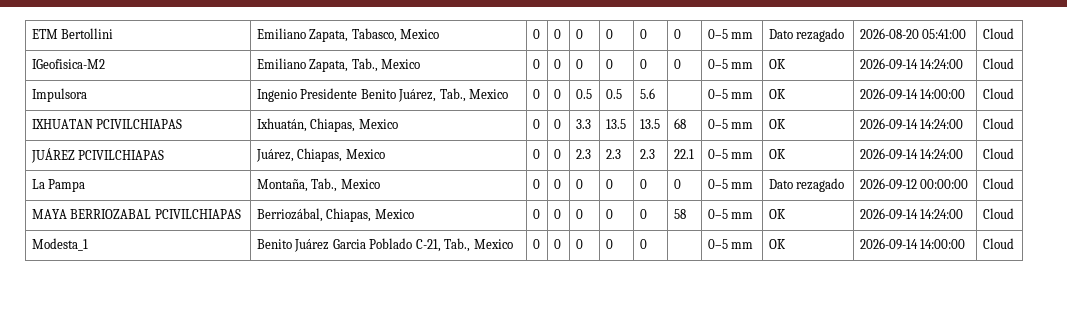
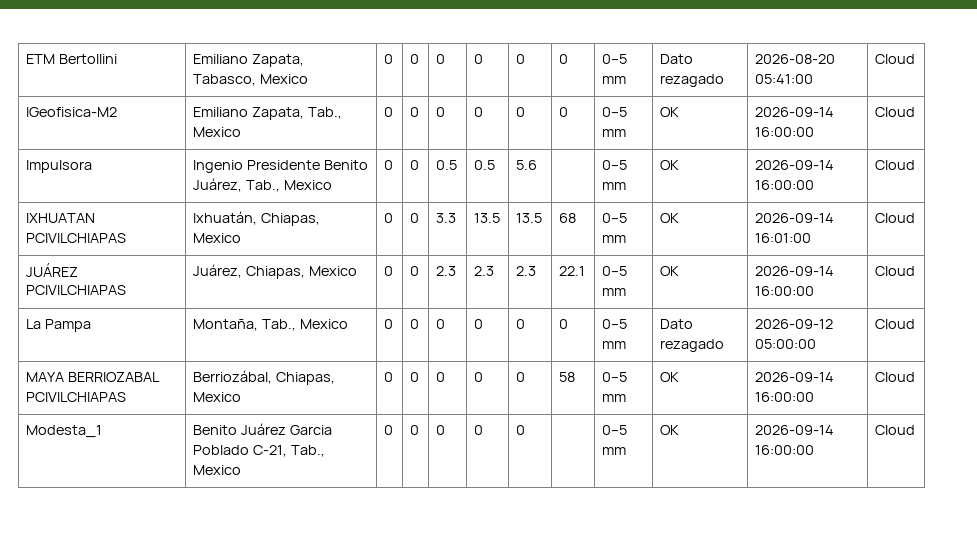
- IGeofisica-M2 | Emiliano Zapata, Tab., Mexico | 0 | 0 | 0 | 0 | 0 | 0 | 0–5 mm | OK | 2026-09-14 14:24:00 | Cloud
+ IGeofisica-M2 | Emiliano Zapata, Tab., Mexico | 0 | 0 | 0 | 0 | 0 | 0 | 0–5 mm | OK | 2026-09-14 16:00:00 | Cloud
- Impulsora | Ingenio Presidente Benito Juárez, Tab., Mexico | 0 | 0 | 0.5 | 0.5 | 5.6 | | 0–5 mm | OK | 2026-09-14 14:00:00 | Cloud
+ Impulsora | Ingenio Presidente Benito Juárez, Tab., Mexico | 0 | 0 | 0.5 | 0.5 | 5.6 | | 0–5 mm | OK | 2026-09-14 16:00:00 | Cloud
- IXHUATAN PCIVILCHIAPAS | Ixhuatán, Chiapas, Mexico | 0 | 0 | 3.3 | 13.5 | 13.5 | 68 | 0–5 mm | OK | 2026-09-14 14:24:00 | Cloud
+ IXHUATAN PCIVILCHIAPAS | Ixhuatán, Chiapas, Mexico | 0 | 0 | 3.3 | 13.5 | 13.5 | 68 | 0–5 mm | OK | 2026-09-14 16:01:00 | Cloud
- JUÁREZ PCIVILCHIAPAS | Juárez, Chiapas, Mexico | 0 | 0 | 2.3 | 2.3 | 2.3 | 22.1 | 0–5 mm | OK | 2026-09-14 14:24:00 | Cloud
+ JUÁREZ PCIVILCHIAPAS | Juárez, Chiapas, Mexico | 0 | 0 | 2.3 | 2.3 | 2.3 | 22.1 | 0–5 mm | OK | 2026-09-14 16:00:00 | Cloud
- La Pampa | Montaña, Tab., Mexico | 0 | 0 | 0 | 0 | 0 | 0 | 0–5 mm | Dato rezagado | 2026-09-12 00:00:00 | Cloud
+ La Pampa | Montaña, Tab., Mexico | 0 | 0 | 0 | 0 | 0 | 0 | 0–5 mm | Dato rezagado | 2026-09-12 05:00:00 | Cloud
- MAYA BERRIOZABAL PCIVILCHIAPAS | Berriozábal, Chiapas, Mexico | 0 | 0 | 0 | 0 | 0 | 58 | 0–5 mm | OK | 2026-09-14 14:24:00 | Cloud
+ MAYA BERRIOZABAL PCIVILCHIAPAS | Berriozábal, Chiapas, Mexico | 0 | 0 | 0 | 0 | 0 | 58 | 0–5 mm | OK | 2026-09-14 16:00:00 | Cloud
- Modesta_1 | Benito Juárez Garcia Poblado C-21, Tab., Mexico | 0 | 0 | 0 | 0 | 0 | | 0–5 mm | OK | 2026-09-14 14:00:00 | Cloud
+ Modesta_1 | Benito Juárez Garcia Poblado C-21, Tab., Mexico | 0 | 0 | 0 | 0 | 0 | | 0–5 mm | OK | 2026-09-14 16:00:00 | Cloud

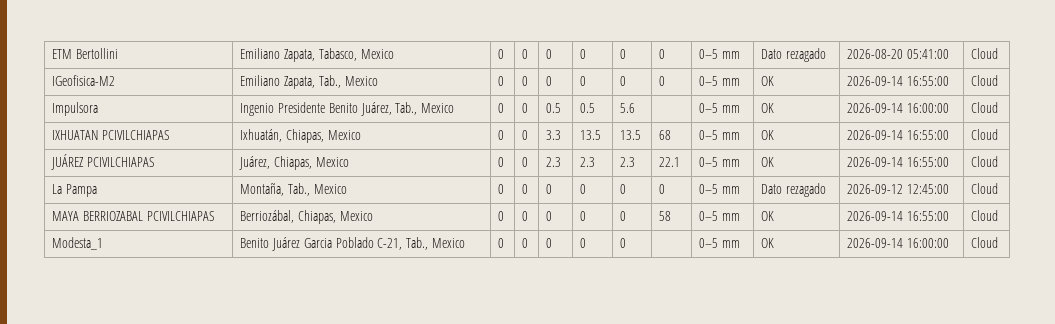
- IGeofisica-M2 | Emiliano Zapata, Tab., Mexico | 0 | 0 | 0 | 0 | 0 | 0 | 0–5 mm | OK | 2026-09-14 16:00:00 | Cloud
+ IGeofisica-M2 | Emiliano Zapata, Tab., Mexico | 0 | 0 | 0 | 0 | 0 | 0 | 0–5 mm | OK | 2026-09-14 16:55:00 | Cloud
- IXHUATAN PCIVILCHIAPAS | Ixhuatán, Chiapas, Mexico | 0 | 0 | 3.3 | 13.5 | 13.5 | 68 | 0–5 mm | OK | 2026-09-14 16:01:00 | Cloud
+ IXHUATAN PCIVILCHIAPAS | Ixhuatán, Chiapas, Mexico | 0 | 0 | 3.3 | 13.5 | 13.5 | 68 | 0–5 mm | OK | 2026-09-14 16:55:00 | Cloud
- JUÁREZ PCIVILCHIAPAS | Juárez, Chiapas, Mexico | 0 | 0 | 2.3 | 2.3 | 2.3 | 22.1 | 0–5 mm | OK | 2026-09-14 16:00:00 | Cloud
+ JUÁREZ PCIVILCHIAPAS | Juárez, Chiapas, Mexico | 0 | 0 | 2.3 | 2.3 | 2.3 | 22.1 | 0–5 mm | OK | 2026-09-14 16:55:00 | Cloud
- La Pampa | Montaña, Tab., Mexico | 0 | 0 | 0 | 0 | 0 | 0 | 0–5 mm | Dato rezagado | 2026-09-12 05:00:00 | Cloud
+ La Pampa | Montaña, Tab., Mexico | 0 | 0 | 0 | 0 | 0 | 0 | 0–5 mm | Dato rezagado | 2026-09-12 12:45:00 | Cloud
- MAYA BERRIOZABAL PCIVILCHIAPAS | Berriozábal, Chiapas, Mexico | 0 | 0 | 0 | 0 | 0 | 58 | 0–5 mm | OK | 2026-09-14 16:00:00 | Cloud
+ MAYA BERRIOZABAL PCIVILCHIAPAS | Berriozábal, Chiapas, Mexico | 0 | 0 | 0 | 0 | 0 | 58 | 0–5 mm | OK | 2026-09-14 16:55:00 | Cloud

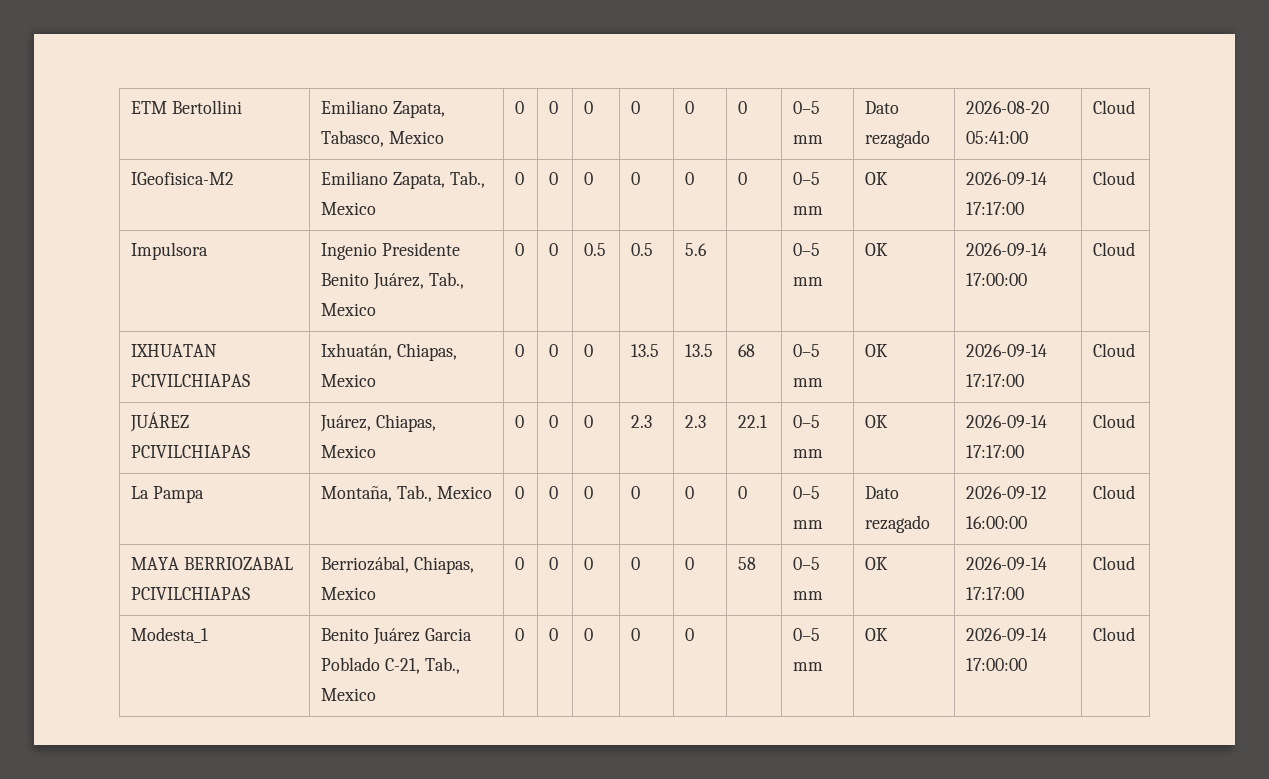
- IGeofisica-M2 | Emiliano Zapata, Tab., Mexico | 0 | 0 | 0 | 0 | 0 | 0 | 0–5 mm | OK | 2026-09-14 16:55:00 | Cloud
+ IGeofisica-M2 | Emiliano Zapata, Tab., Mexico | 0 | 0 | 0 | 0 | 0 | 0 | 0–5 mm | OK | 2026-09-14 17:17:00 | Cloud
- Impulsora | Ingenio Presidente Benito Juárez, Tab., Mexico | 0 | 0 | 0.5 | 0.5 | 5.6 | | 0–5 mm | OK | 2026-09-14 16:00:00 | Cloud
+ Impulsora | Ingenio Presidente Benito Juárez, Tab., Mexico | 0 | 0 | 0.5 | 0.5 | 5.6 | | 0–5 mm | OK | 2026-09-14 17:00:00 | Cloud
- IXHUATAN PCIVILCHIAPAS | Ixhuatán, Chiapas, Mexico | 0 | 0 | 3.3 | 13.5 | 13.5 | 68 | 0–5 mm | OK | 2026-09-14 16:55:00 | Cloud
+ IXHUATAN PCIVILCHIAPAS | Ixhuatán, Chiapas, Mexico | 0 | 0 | 0 | 13.5 | 13.5 | 68 | 0–5 mm | OK | 2026-09-14 17:17:00 | Cloud
- JUÁREZ PCIVILCHIAPAS | Juárez, Chiapas, Mexico | 0 | 0 | 2.3 | 2.3 | 2.3 | 22.1 | 0–5 mm | OK | 2026-09-14 16:55:00 | Cloud
+ JUÁREZ PCIVILCHIAPAS | Juárez, Chiapas, Mexico | 0 | 0 | 0 | 2.3 | 2.3 | 22.1 | 0–5 mm | OK | 2026-09-14 17:17:00 | Cloud
- La Pampa | Montaña, Tab., Mexico | 0 | 0 | 0 | 0 | 0 | 0 | 0–5 mm | Dato rezagado | 2026-09-12 12:45:00 | Cloud
+ La Pampa | Montaña, Tab., Mexico | 0 | 0 | 0 | 0 | 0 | 0 | 0–5 mm | Dato rezagado | 2026-09-12 16:00:00 | Cloud
- MAYA BERRIOZABAL PCIVILCHIAPAS | Berriozábal, Chiapas, Mexico | 0 | 0 | 0 | 0 | 0 | 58 | 0–5 mm | OK | 2026-09-14 16:55:00 | Cloud
+ MAYA BERRIOZABAL PCIVILCHIAPAS | Berriozábal, Chiapas, Mexico | 0 | 0 | 0 | 0 | 0 | 58 | 0–5 mm | OK | 2026-09-14 17:17:00 | Cloud
- Modesta_1 | Benito Juárez Garcia Poblado C-21, Tab., Mexico | 0 | 0 | 0 | 0 | 0 | | 0–5 mm | OK | 2026-09-14 16:00:00 | Cloud
+ Modesta_1 | Benito Juárez Garcia Poblado C-21, Tab., Mexico | 0 | 0 | 0 | 0 | 0 | | 0–5 mm | OK | 2026-09-14 17:00:00 | Cloud

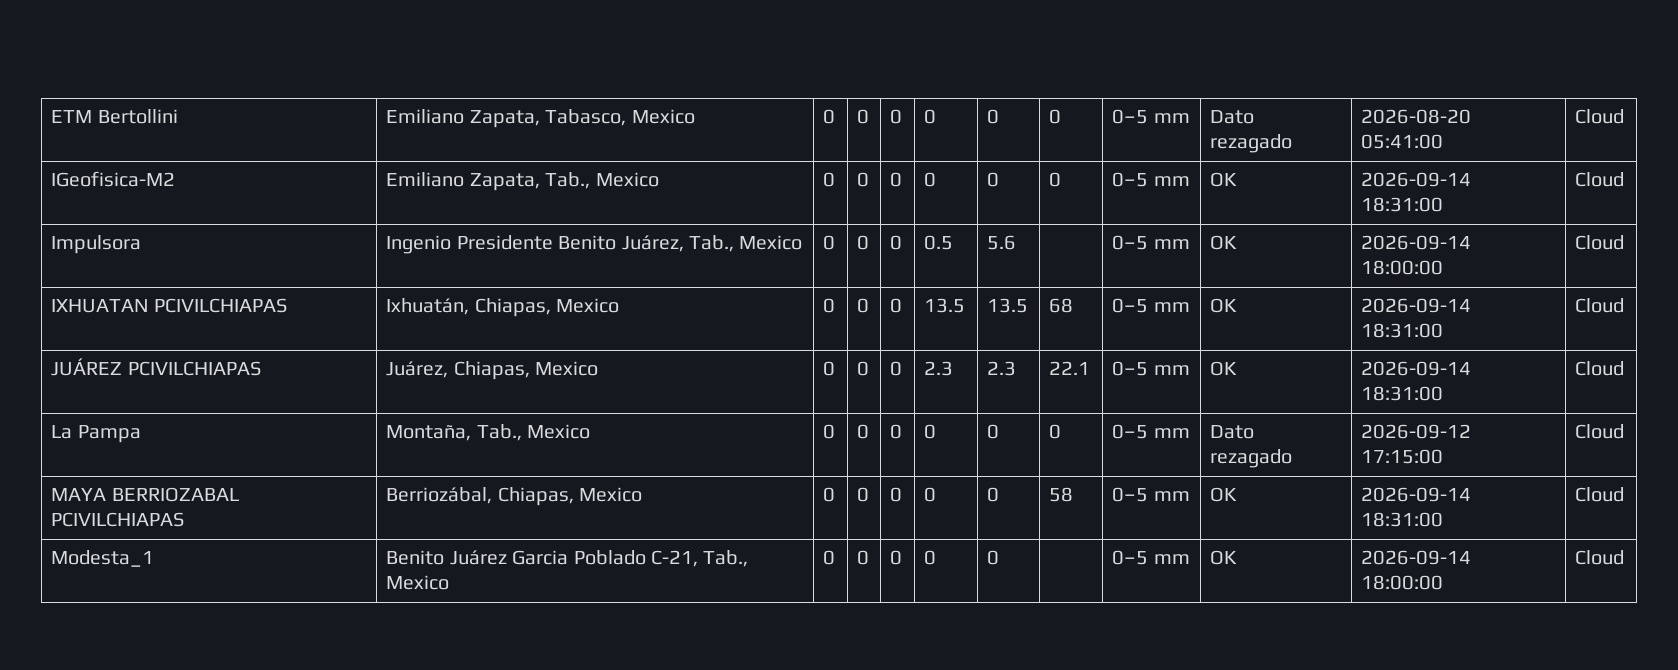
- IGeofisica-M2 | Emiliano Zapata, Tab., Mexico | 0 | 0 | 0 | 0 | 0 | 0 | 0–5 mm | OK | 2026-09-14 17:17:00 | Cloud
+ IGeofisica-M2 | Emiliano Zapata, Tab., Mexico | 0 | 0 | 0 | 0 | 0 | 0 | 0–5 mm | OK | 2026-09-14 18:31:00 | Cloud
- Impulsora | Ingenio Presidente Benito Juárez, Tab., Mexico | 0 | 0 | 0.5 | 0.5 | 5.6 | | 0–5 mm | OK | 2026-09-14 17:00:00 | Cloud
+ Impulsora | Ingenio Presidente Benito Juárez, Tab., Mexico | 0 | 0 | 0 | 0.5 | 5.6 | | 0–5 mm | OK | 2026-09-14 18:00:00 | Cloud
- IXHUATAN PCIVILCHIAPAS | Ixhuatán, Chiapas, Mexico | 0 | 0 | 0 | 13.5 | 13.5 | 68 | 0–5 mm | OK | 2026-09-14 17:17:00 | Cloud
+ IXHUATAN PCIVILCHIAPAS | Ixhuatán, Chiapas, Mexico | 0 | 0 | 0 | 13.5 | 13.5 | 68 | 0–5 mm | OK | 2026-09-14 18:31:00 | Cloud
- JUÁREZ PCIVILCHIAPAS | Juárez, Chiapas, Mexico | 0 | 0 | 0 | 2.3 | 2.3 | 22.1 | 0–5 mm | OK | 2026-09-14 17:17:00 | Cloud
+ JUÁREZ PCIVILCHIAPAS | Juárez, Chiapas, Mexico | 0 | 0 | 0 | 2.3 | 2.3 | 22.1 | 0–5 mm | OK | 2026-09-14 18:31:00 | Cloud
- La Pampa | Montaña, Tab., Mexico | 0 | 0 | 0 | 0 | 0 | 0 | 0–5 mm | Dato rezagado | 2026-09-12 16:00:00 | Cloud
+ La Pampa | Montaña, Tab., Mexico | 0 | 0 | 0 | 0 | 0 | 0 | 0–5 mm | Dato rezagado | 2026-09-12 17:15:00 | Cloud
- MAYA BERRIOZABAL PCIVILCHIAPAS | Berriozábal, Chiapas, Mexico | 0 | 0 | 0 | 0 | 0 | 58 | 0–5 mm | OK | 2026-09-14 17:17:00 | Cloud
+ MAYA BERRIOZABAL PCIVILCHIAPAS | Berriozábal, Chiapas, Mexico | 0 | 0 | 0 | 0 | 0 | 58 | 0–5 mm | OK | 2026-09-14 18:31:00 | Cloud
- Modesta_1 | Benito Juárez Garcia Poblado C-21, Tab., Mexico | 0 | 0 | 0 | 0 | 0 | | 0–5 mm | OK | 2026-09-14 17:00:00 | Cloud
+ Modesta_1 | Benito Juárez Garcia Poblado C-21, Tab., Mexico | 0 | 0 | 0 | 0 | 0 | | 0–5 mm | OK | 2026-09-14 18:00:00 | Cloud

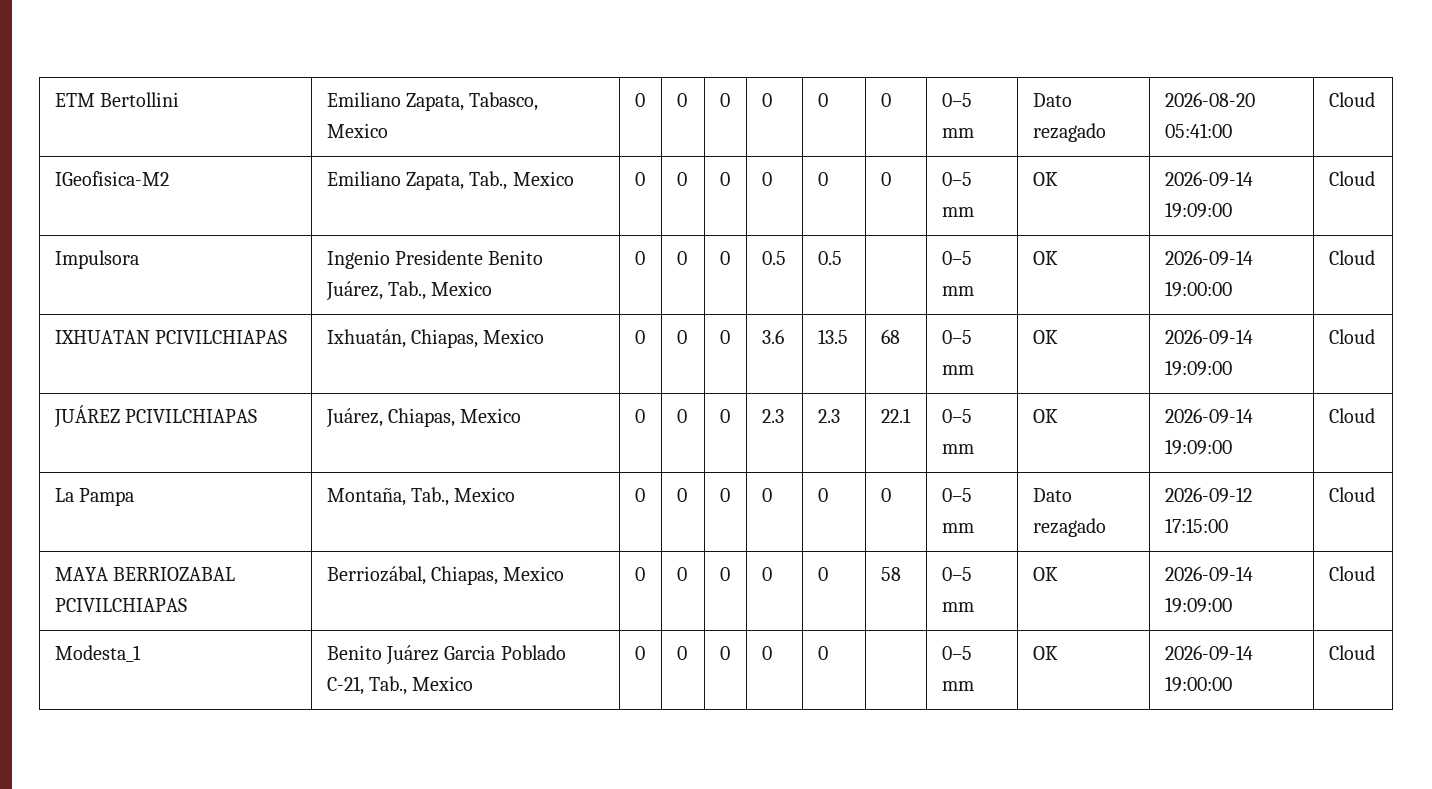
- IGeofisica-M2 | Emiliano Zapata, Tab., Mexico | 0 | 0 | 0 | 0 | 0 | 0 | 0–5 mm | OK | 2026-09-14 18:31:00 | Cloud
+ IGeofisica-M2 | Emiliano Zapata, Tab., Mexico | 0 | 0 | 0 | 0 | 0 | 0 | 0–5 mm | OK | 2026-09-14 19:09:00 | Cloud
- Impulsora | Ingenio Presidente Benito Juárez, Tab., Mexico | 0 | 0 | 0 | 0.5 | 5.6 | | 0–5 mm | OK | 2026-09-14 18:00:00 | Cloud
+ Impulsora | Ingenio Presidente Benito Juárez, Tab., Mexico | 0 | 0 | 0 | 0.5 | 0.5 | | 0–5 mm | OK | 2026-09-14 19:00:00 | Cloud
- IXHUATAN PCIVILCHIAPAS | Ixhuatán, Chiapas, Mexico | 0 | 0 | 0 | 13.5 | 13.5 | 68 | 0–5 mm | OK | 2026-09-14 18:31:00 | Cloud
+ IXHUATAN PCIVILCHIAPAS | Ixhuatán, Chiapas, Mexico | 0 | 0 | 0 | 3.6 | 13.5 | 68 | 0–5 mm | OK | 2026-09-14 19:09:00 | Cloud
- JUÁREZ PCIVILCHIAPAS | Juárez, Chiapas, Mexico | 0 | 0 | 0 | 2.3 | 2.3 | 22.1 | 0–5 mm | OK | 2026-09-14 18:31:00 | Cloud
+ JUÁREZ PCIVILCHIAPAS | Juárez, Chiapas, Mexico | 0 | 0 | 0 | 2.3 | 2.3 | 22.1 | 0–5 mm | OK | 2026-09-14 19:09:00 | Cloud
- MAYA BERRIOZABAL PCIVILCHIAPAS | Berriozábal, Chiapas, Mexico | 0 | 0 | 0 | 0 | 0 | 58 | 0–5 mm | OK | 2026-09-14 18:31:00 | Cloud
+ MAYA BERRIOZABAL PCIVILCHIAPAS | Berriozábal, Chiapas, Mexico | 0 | 0 | 0 | 0 | 0 | 58 | 0–5 mm | OK | 2026-09-14 19:09:00 | Cloud
- Modesta_1 | Benito Juárez Garcia Poblado C-21, Tab., Mexico | 0 | 0 | 0 | 0 | 0 | | 0–5 mm | OK | 2026-09-14 18:00:00 | Cloud
+ Modesta_1 | Benito Juárez Garcia Poblado C-21, Tab., Mexico | 0 | 0 | 0 | 0 | 0 | | 0–5 mm | OK | 2026-09-14 19:00:00 | Cloud

